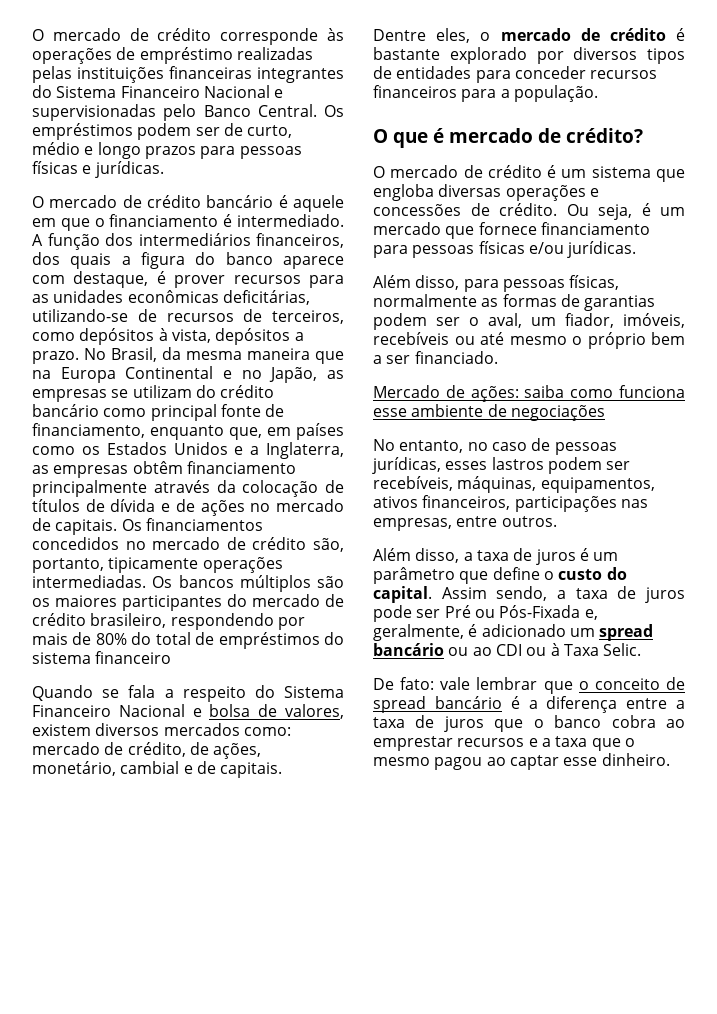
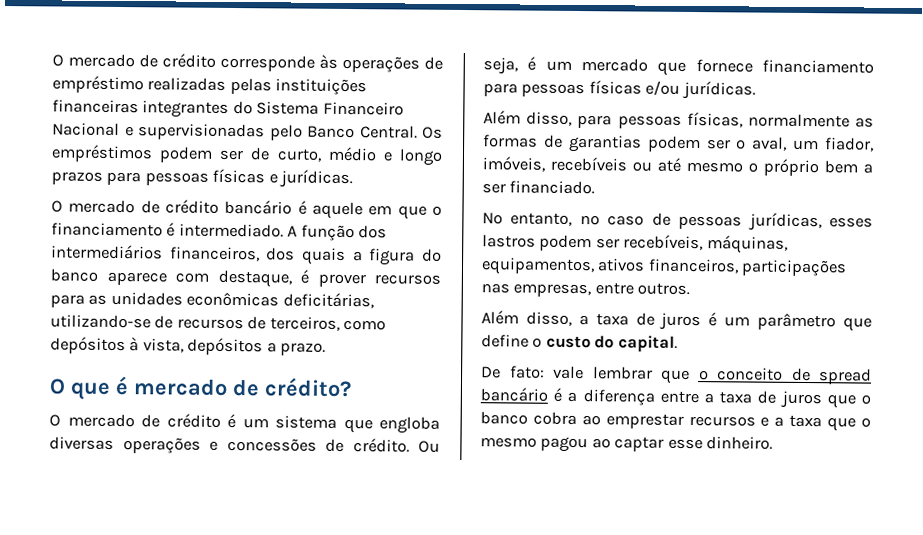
- No Brasil, da mesma maneira que na Europa Continental e no Japão, as empresas se utilizam do crédito bancário como principal fonte de financiamento, enquanto que, em países como os Estados Unidos e a Inglaterra, as empresas obtêm financiamento principalmente através da colocação de títulos de dívida e de ações no mercado de capitais. Os financiamentos concedidos no mercado de crédito são, portanto, tipicamente operações intermediadas. Os bancos múltiplos são os maiores participantes do mercado de crédito brasileiro, respondendo por mais de 80% do total de empréstimos do sistema financeiro
- Quando se fala a respeito do Sistema Financeiro Nacional e bolsa de valores, existem diversos mercados como: mercado de crédito, de ações, monetário, cambial e de capitais.
- Dentre eles, o mercado de crédito é bastante explorado por diversos tipos de entidades para conceder recursos financeiros para a população.
- Mercado de ações: saiba como funciona esse ambiente de negociações
- Assim sendo, a taxa de juros pode ser Pré ou Pós-Fixada e, geralmente, é adicionado um spread bancário ou ao CDI ou à Taxa Selic.

